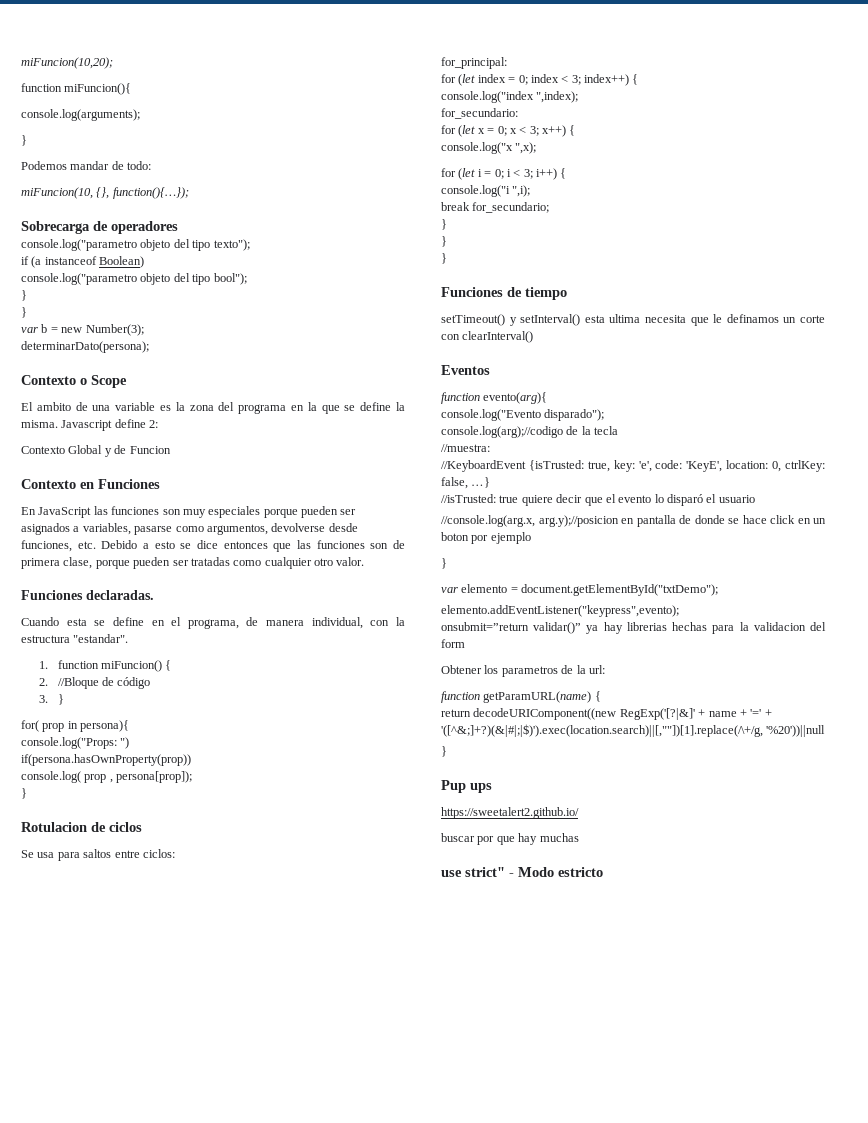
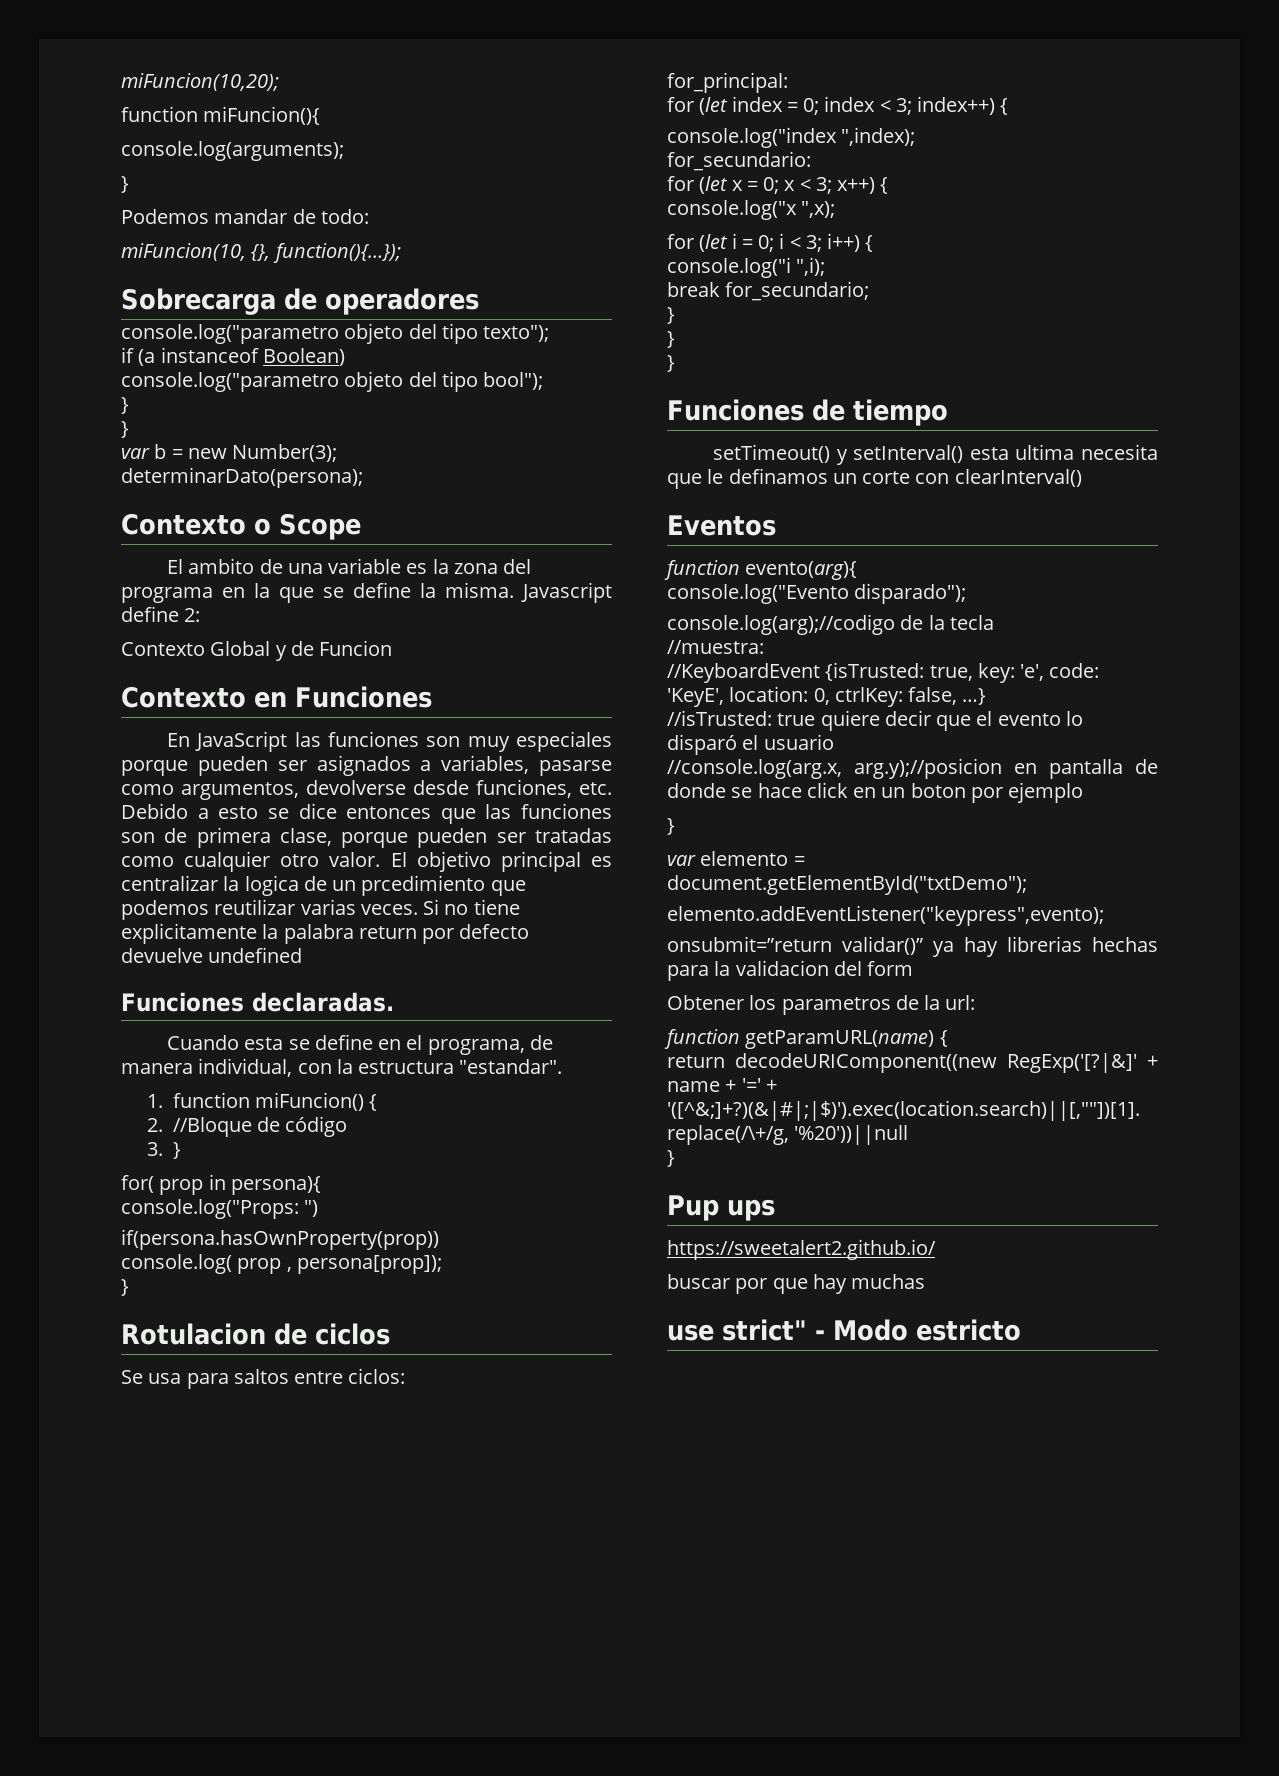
+ El objetivo principal es centralizar la logica de un prcedimiento que podemos reutilizar varias veces. Si no tiene explicitamente la palabra return por defecto devuelve undefined

